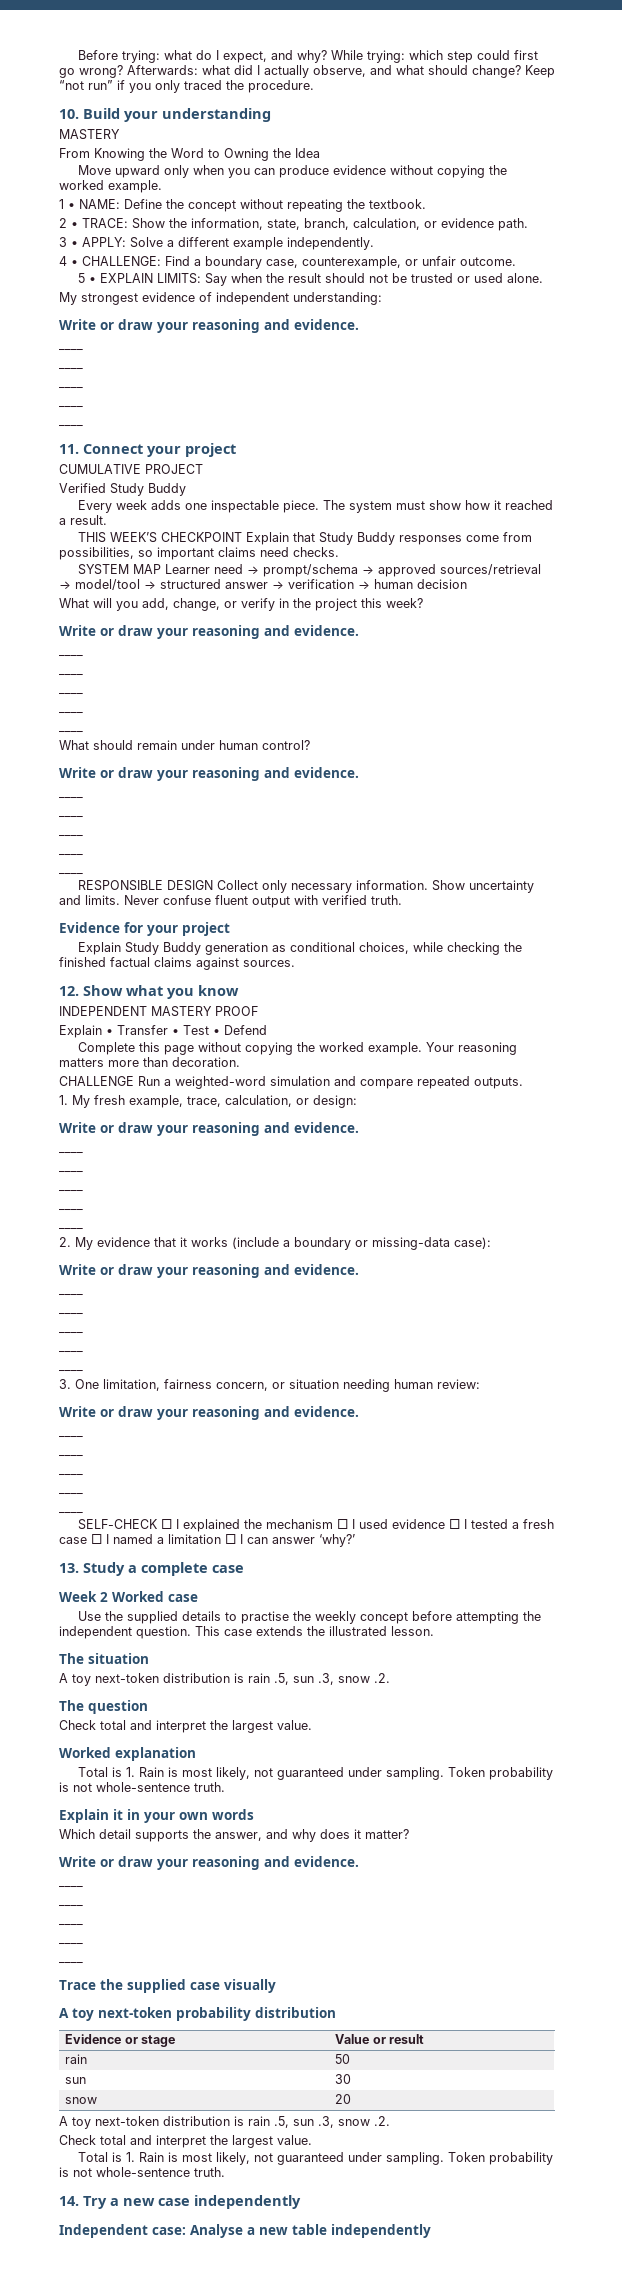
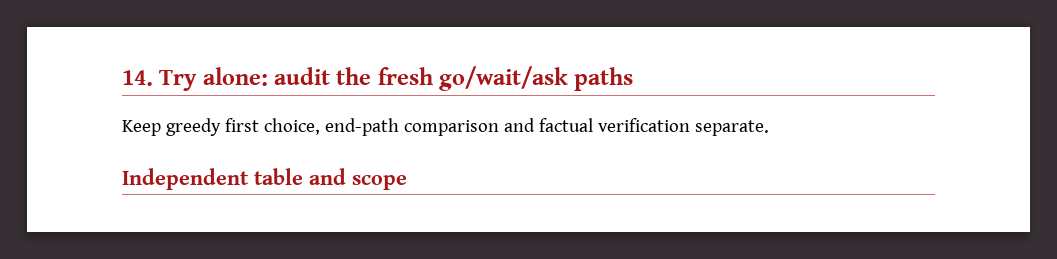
- Before trying: what do I expect, and why? While trying: which step could first go wrong? Afterwards: what did I actually observe, and what should change? Keep “not run” if you only traced the procedure.
- 10. Build your understanding
- MASTERY
- From Knowing the Word to Owning the Idea
- Move upward only when you can produce evidence without copying the worked example.
- 1 • NAME: Define the concept without repeating the textbook.
- 2 • TRACE: Show the information, state, branch, calculation, or evidence path.
- 3 • APPLY: Solve a different example independently.
- 4 • CHALLENGE: Find a boundary case, counterexample, or unfair outcome.
- 5 • EXPLAIN LIMITS: Say when the result should not be trusted or used alone.
- My strongest evidence of independent understanding:
- Write or draw your reasoning and evidence.
- ____
- ____
- ____
- ____
- ____
- 11. Connect your project
- CUMULATIVE PROJECT
- Verified Study Buddy
- Every week adds one inspectable piece. The system must show how it reached a result.
- THIS WEEK’S CHECKPOINT Explain that Study Buddy responses come from possibilities, so important claims need checks.
- SYSTEM MAP Learner need → prompt/schema → approved sources/retrieval → model/tool → structured answer → verification → human decision
- What will you add, change, or verify in the project this week?
- Write or draw your reasoning and evidence.
- ____
- ____
- ____
- ____
- ____
- What should remain under human control?
- Write or draw your reasoning and evidence.
- ____
- ____
- ____
- ____
- ____
- RESPONSIBLE DESIGN Collect only necessary information. Show uncertainty and limits. Never confuse fluent output with verified truth.
- Evidence for your project
- Explain Study Buddy generation as conditional choices, while checking the finished factual claims against sources.
- 12. Show what you know
- INDEPENDENT MASTERY PROOF
- Explain • Transfer • Test • Defend
- Complete this page without copying the worked example. Your reasoning matters more than decoration.
- CHALLENGE Run a weighted-word simulation and compare repeated outputs.
- 1. My fresh example, trace, calculation, or design:
- Write or draw your reasoning and evidence.
- ____
- ____
- ____
- ____
- ____
- 2. My evidence that it works (include a boundary or missing-data case):
- Write or draw your reasoning and evidence.
- ____
- ____
- ____
- ____
- ____
- 3. One limitation, fairness concern, or situation needing human review:
- Write or draw your reasoning and evidence.
- ____
- ____
- ____
- ____
- ____
- SELF-CHECK □ I explained the mechanism □ I used evidence □ I tested a fresh case □ I named a limitation □ I can answer ‘why?’
- 13. Study a complete case
- Week 2 Worked case
- Use the supplied details to practise the weekly concept before attempting the independent question. This case extends the illustrated lesson.
- The situation
- A toy next-token distribution is rain .5, sun .3, snow .2.
- The question
- Check total and interpret the largest value.
- Worked explanation
- Total is 1. Rain is most likely, not guaranteed under sampling. Token probability is not whole-sentence truth.
- Explain it in your own words
- Which detail supports the answer, and why does it matter?
- Write or draw your reasoning and evidence.
- ____
- ____
- ____
- ____
- ____
- Trace the supplied case visually
- A toy next-token probability distribution
- Evidence or stage | Value or result
- rain | 50
- sun | 30
- snow | 20
- A toy next-token distribution is rain .5, sun .3, snow .2.
- Check total and interpret the largest value.
- Total is 1. Rain is most likely, not guaranteed under sampling. Token probability is not whole-sentence truth.
- 14. Try a new case independently
- Independent case: Analyse a new table independently
+ 14. Try alone: audit the fresh go/wait/ask paths
+ Keep greedy first choice, end-path comparison and factual verification separate.
+ Independent table and scope

